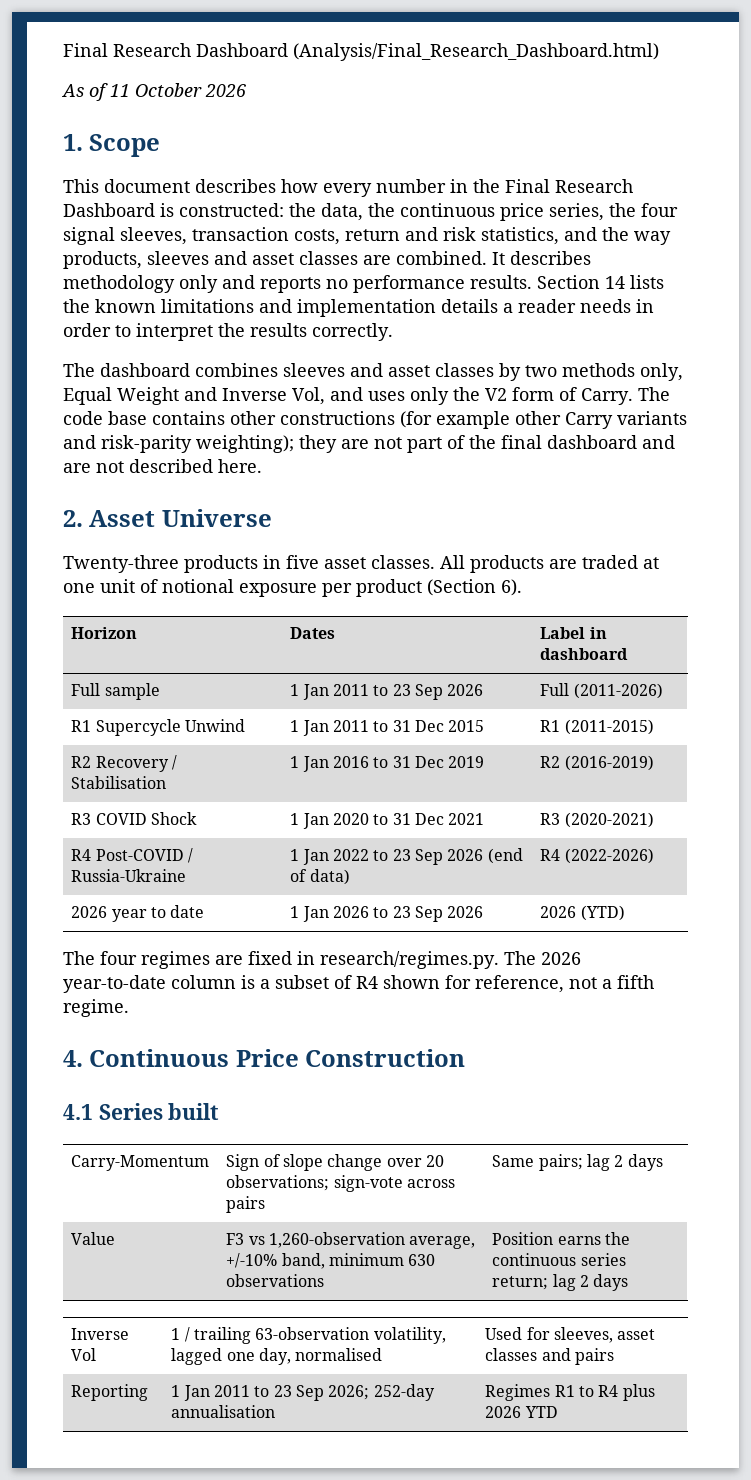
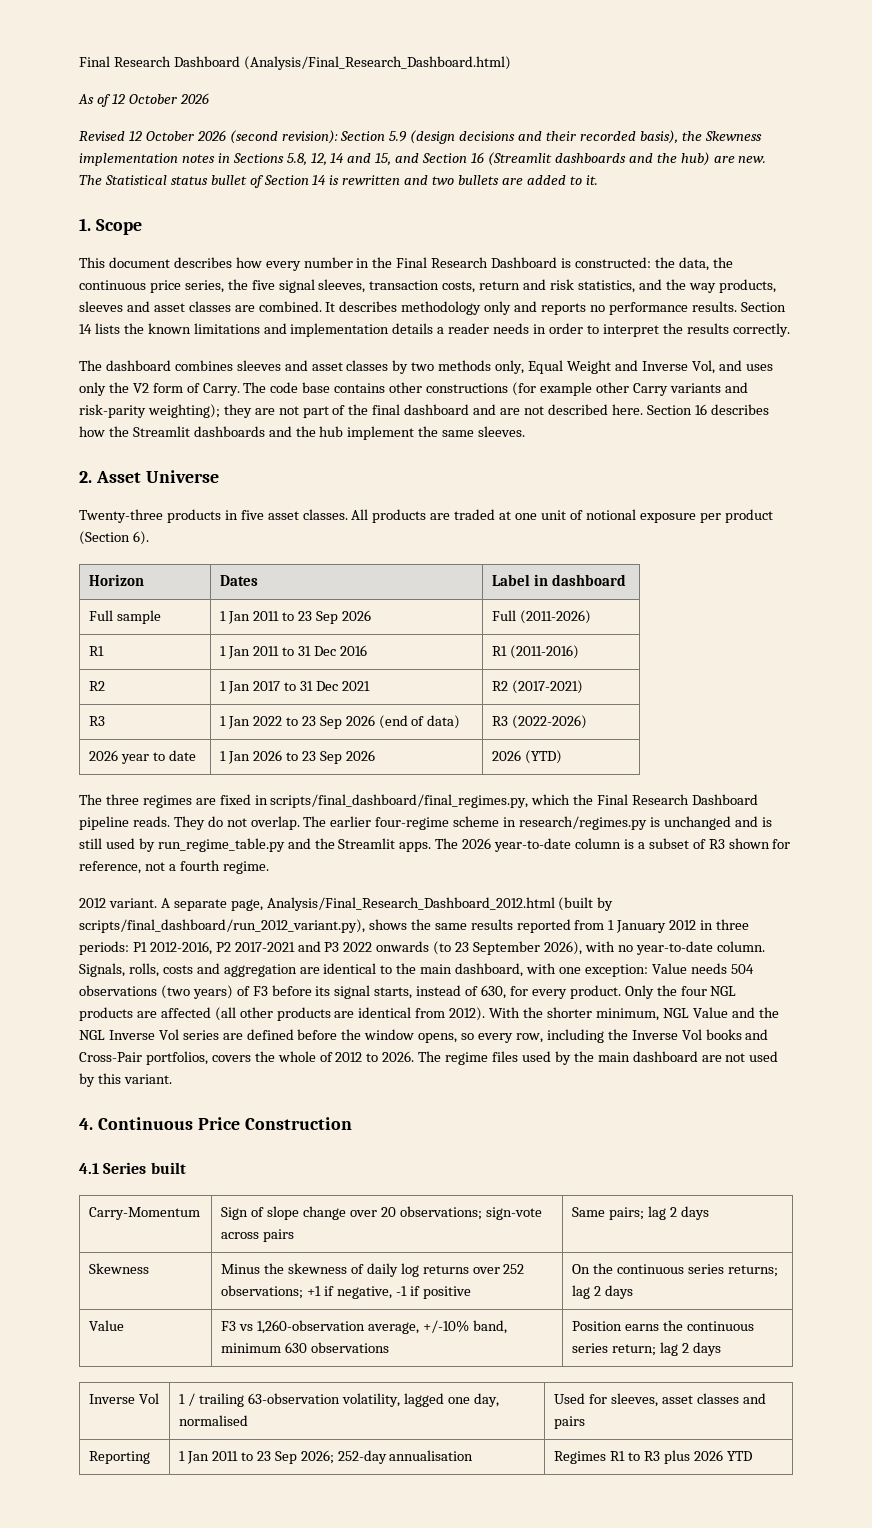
- As of 11 October 2026
+ As of 12 October 2026
+ Revised 12 October 2026 (second revision): Section 5.9 (design decisions and their recorded basis), the Skewness implementation notes in Sections 5.8, 12, 14 and 15, and Section 16 (Streamlit dashboards and the hub) are new. The Statistical status bullet of Section 14 is rewritten and two bullets are added to it.
- This document describes how every number in the Final Research Dashboard is constructed: the data, the continuous price series, the four signal sleeves, transaction costs, return and risk statistics, and the way products, sleeves and asset classes are combined.
+ This document describes how every number in the Final Research Dashboard is constructed: the data, the continuous price series, the five signal sleeves, transaction costs, return and risk statistics, and the way products, sleeves and asset classes are combined.
+ Section 16 describes how the Streamlit dashboards and the hub implement the same sleeves.
- R1 Supercycle Unwind | 1 Jan 2011 to 31 Dec 2015 | R1 (2011-2015)
- R2 Recovery / Stabilisation | 1 Jan 2016 to 31 Dec 2019 | R2 (2016-2019)
- R3 COVID Shock | 1 Jan 2020 to 31 Dec 2021 | R3 (2020-2021)
- R4 Post-COVID / Russia-Ukraine | 1 Jan 2022 to 23 Sep 2026 (end of data) | R4 (2022-2026)
+ R1 | 1 Jan 2011 to 31 Dec 2016 | R1 (2011-2016)
+ R2 | 1 Jan 2017 to 31 Dec 2021 | R2 (2017-2021)
+ R3 | 1 Jan 2022 to 23 Sep 2026 (end of data) | R3 (2022-2026)
- The four regimes are fixed in research/regimes.py. The 2026 year-to-date column is a subset of R4 shown for reference, not a fifth regime.
+ The three regimes are fixed in scripts/final_dashboard/final_regimes.py, which the Final Research Dashboard pipeline reads. They do not overlap. The earlier four-regime scheme in research/regimes.py is unchanged and is still used by run_regime_table.py and the Streamlit apps. The 2026 year-to-date column is a subset of R3 shown for reference, not a fourth regime.
+ 2012 variant. A separate page, Analysis/Final_Research_Dashboard_2012.html (built by scripts/final_dashboard/run_2012_variant.py), shows the same results reported from 1 January 2012 in three periods: P1 2012-2016, P2 2017-2021 and P3 2022 onwards (to 23 September 2026), with no year-to-date column. Signals, rolls, costs and aggregation are identical to the main dashboard, with one exception: Value needs 504 observations (two years) of F3 before its signal starts, instead of 630, for every product. Only the four NGL products are affected (all other products are identical from 2012). With the shorter minimum, NGL Value and the NGL Inverse Vol series are defined before the window opens, so every row, including the Inverse Vol books and Cross-Pair portfolios, covers the whole of 2012 to 2026. The regime files used by the main dashboard are not used by this variant.
+ Skewness | Minus the skewness of daily log returns over 252 observations; +1 if negative, -1 if positive | On the continuous series returns; lag 2 days
- Reporting | 1 Jan 2011 to 23 Sep 2026; 252-day annualisation | Regimes R1 to R4 plus 2026 YTD
+ Reporting | 1 Jan 2011 to 23 Sep 2026; 252-day annualisation | Regimes R1 to R3 plus 2026 YTD

